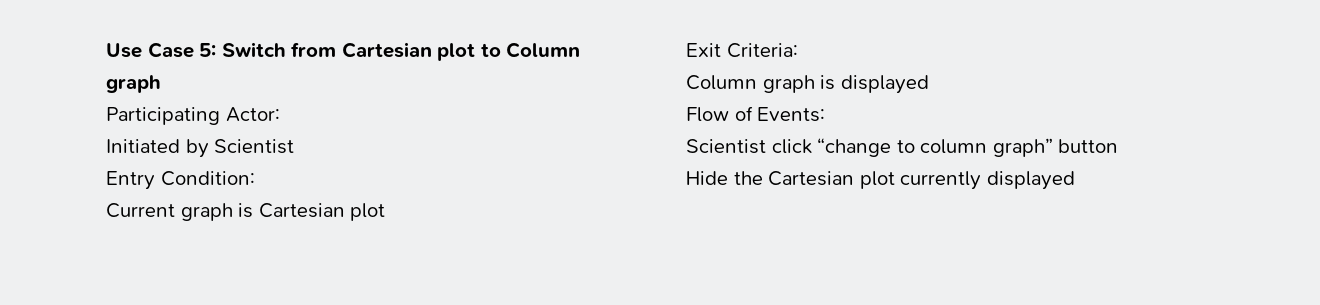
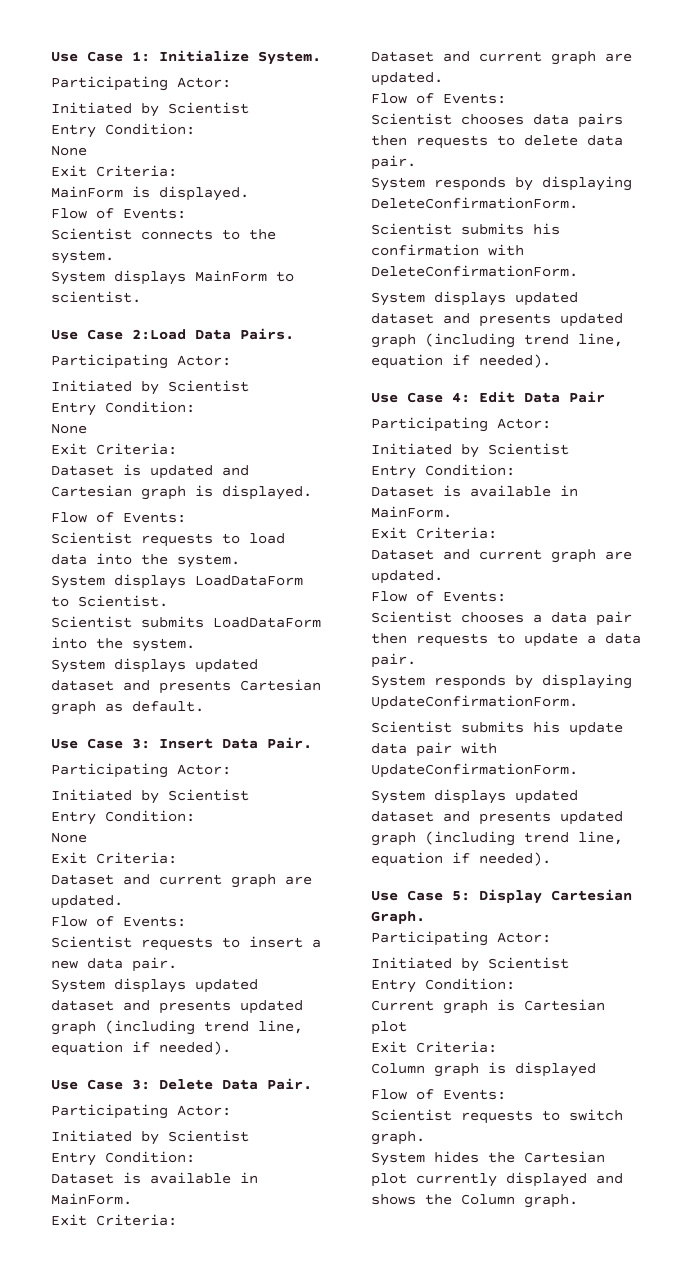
- Use Case 5: Switch from Cartesian plot to Column graph
+ Use Case 1: Initialize System.
+ Participating Actor:
+ Initiated by Scientist
+ Entry Condition:
+ None
+ Exit Criteria:
+ MainForm is displayed.
+ Flow of Events:
+ Scientist connects to the system.
+ System displays MainForm to scientist.
+ Use Case 2:Load Data Pairs.
+ Participating Actor:
+ Initiated by Scientist
+ Entry Condition:
+ None
+ Exit Criteria:
+ Dataset is updated and Cartesian graph is displayed.
+ Flow of Events:
+ Scientist requests to load data into the system.
+ System displays LoadDataForm to Scientist.
+ Scientist submits LoadDataForm into the system.
+ System displays updated dataset and presents Cartesian graph as default.
+ Use Case 3: Insert Data Pair.
+ Participating Actor:
+ Initiated by Scientist
+ Entry Condition:
+ None
+ Exit Criteria:
+ Dataset and current graph are updated.
+ Flow of Events:
+ Scientist requests to insert a new data pair.
+ System displays updated dataset and presents updated graph (including trend line, equation if needed).
+ Use Case 3: Delete Data Pair.
+ Participating Actor:
+ Initiated by Scientist
+ Entry Condition:
+ Dataset is available in MainForm.
+ Exit Criteria:
+ Dataset and current graph are updated.
+ Flow of Events:
+ Scientist chooses data pairs then requests to delete data pair.
+ System responds by displaying DeleteConfirmationForm.
+ Scientist submits his confirmation with DeleteConfirmationForm.
+ System displays updated dataset and presents updated graph (including trend line, equation if needed).
+ Use Case 4: Edit Data Pair
+ Participating Actor:
+ Initiated by Scientist
+ Entry Condition:
+ Dataset is available in MainForm.
+ Exit Criteria:
+ Dataset and current graph are updated.
+ Flow of Events:
+ Scientist chooses a data pair then requests to update a data pair.
+ System responds by displaying UpdateConfirmationForm.
+ Scientist submits his update data pair with UpdateConfirmationForm.
+ System displays updated dataset and presents updated graph (including trend line, equation if needed).
+ Use Case 5: Display Cartesian Graph.
- Scientist click “change to column graph” button
- Hide the Cartesian plot currently displayed
+ Scientist requests to switch graph.
+ System hides the Cartesian plot currently displayed and shows the Column graph.

